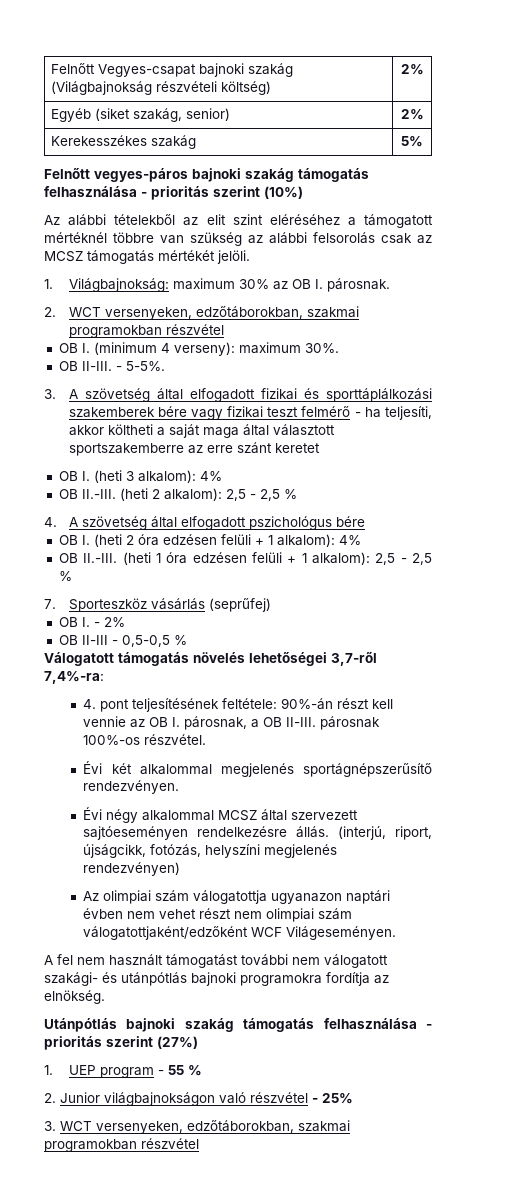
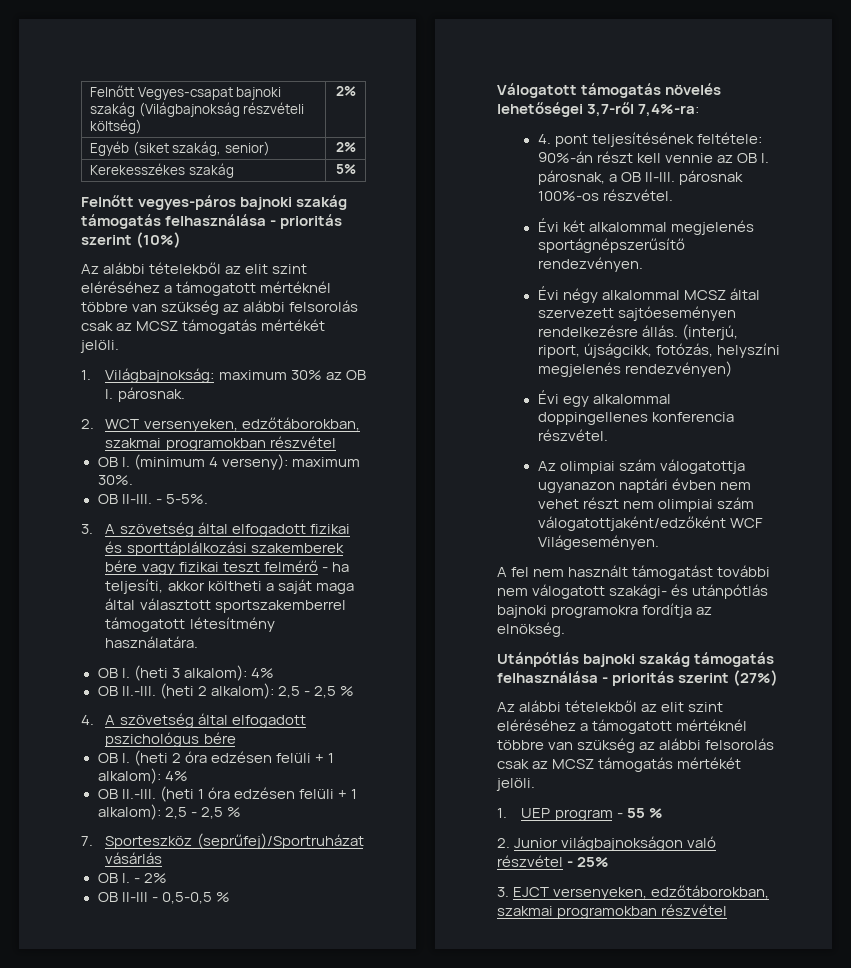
- 3. A szövetség által elfogadott fizikai és sporttáplálkozási szakemberek bére vagy fizikai teszt felmérő - ha teljesíti, akkor költheti a saját maga által választott sportszakemberre az erre szánt keretet
+ 3. A szövetség által elfogadott fizikai és sporttáplálkozási szakemberek bére vagy fizikai teszt felmérő - ha teljesíti, akkor költheti a saját maga által választott sportszakemberrel támogatott létesítmény használatára.
- 7. Sporteszköz vásárlás (seprűfej)
+ 7. Sporteszköz (seprűfej)/Sportruházat vásárlás
+ Évi egy alkalommal doppingellenes konferencia részvétel.
  Utánpótlás bajnoki szakág támogatás felhasználása - prioritás szerint (27%)
+ Az alábbi tételekből az elit szint eléréséhez a támogatott mértéknél többre van szükség az alábbi felsorolás csak az MCSZ támogatás mértékét jelöli.
- 3. WCT versenyeken, edzőtáborokban, szakmai programokban részvétel
+ 3. EJCT versenyeken, edzőtáborokban, szakmai programokban részvétel

